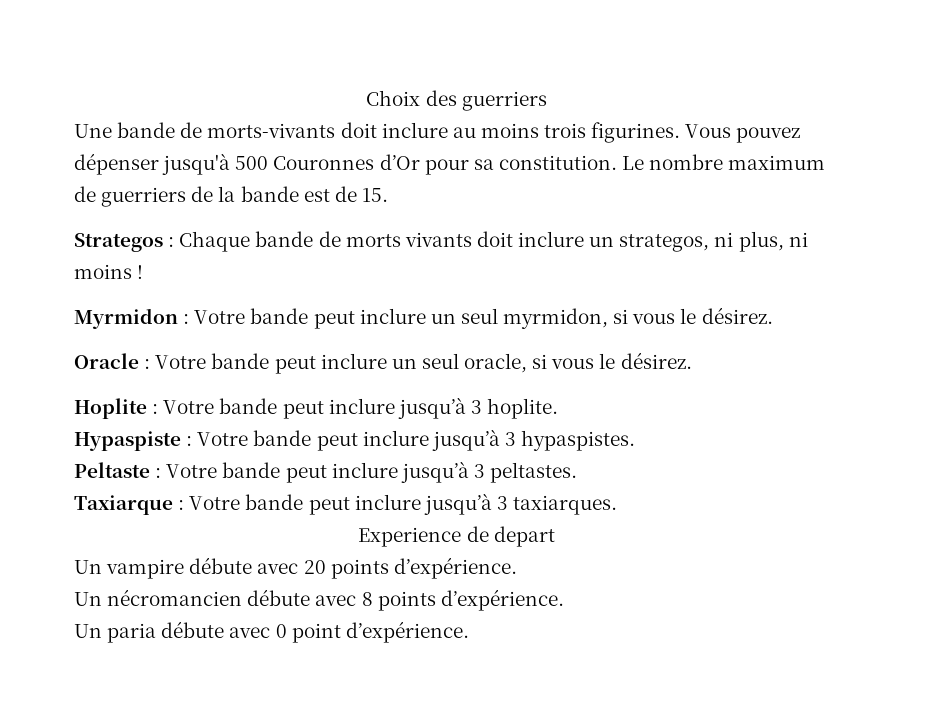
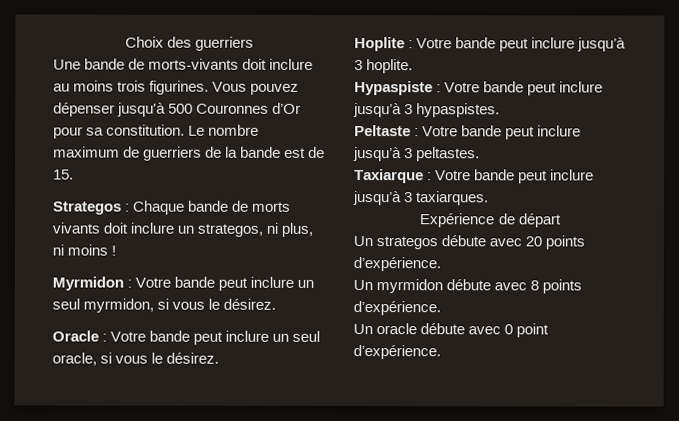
- Experience de depart
- Un vampire débute avec 20 points d’expérience.
+ Expérience de départ
+ Un strategos débute avec 20 points d’expérience.
- Un nécromancien débute avec 8 points d’expérience.
+ Un myrmidon débute avec 8 points d’expérience.
- Un paria débute avec 0 point d’expérience.
+ Un oracle débute avec 0 point d’expérience.

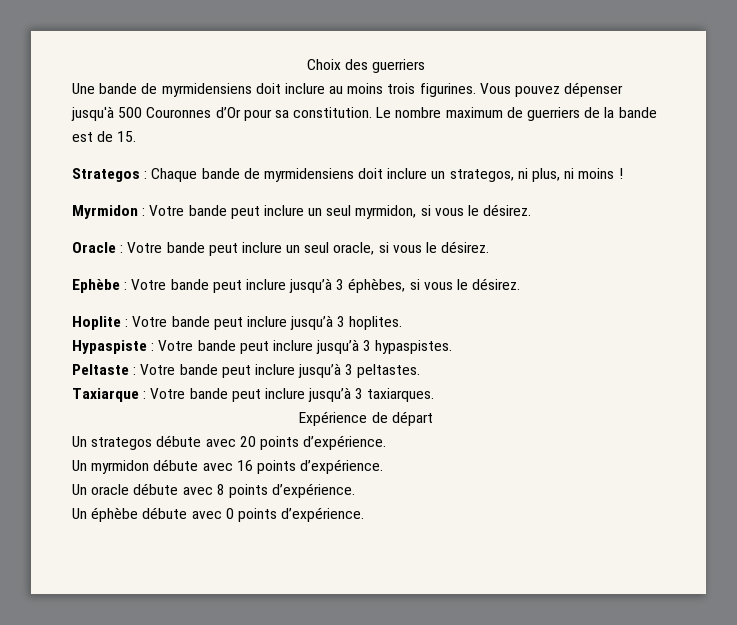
- Une bande de morts-vivants doit inclure au moins trois figurines.
+ Une bande de myrmidensiens doit inclure au moins trois figurines.
- Strategos : Chaque bande de morts vivants doit inclure un strategos, ni plus, ni moins !
+ Strategos : Chaque bande de myrmidensiens doit inclure un strategos, ni plus, ni moins !
+ Ephèbe : Votre bande peut inclure jusqu’à 3 éphèbes, si vous le désirez.
- Hoplite : Votre bande peut inclure jusqu’à 3 hoplite.
+ Hoplite : Votre bande peut inclure jusqu’à 3 hoplites.
- Un myrmidon débute avec 8 points d’expérience.
+ Un myrmidon débute avec 16 points d’expérience.
- Un oracle débute avec 0 point d’expérience.
+ Un oracle débute avec 8 points d’expérience.
+ Un éphèbe débute avec 0 points d’expérience.

